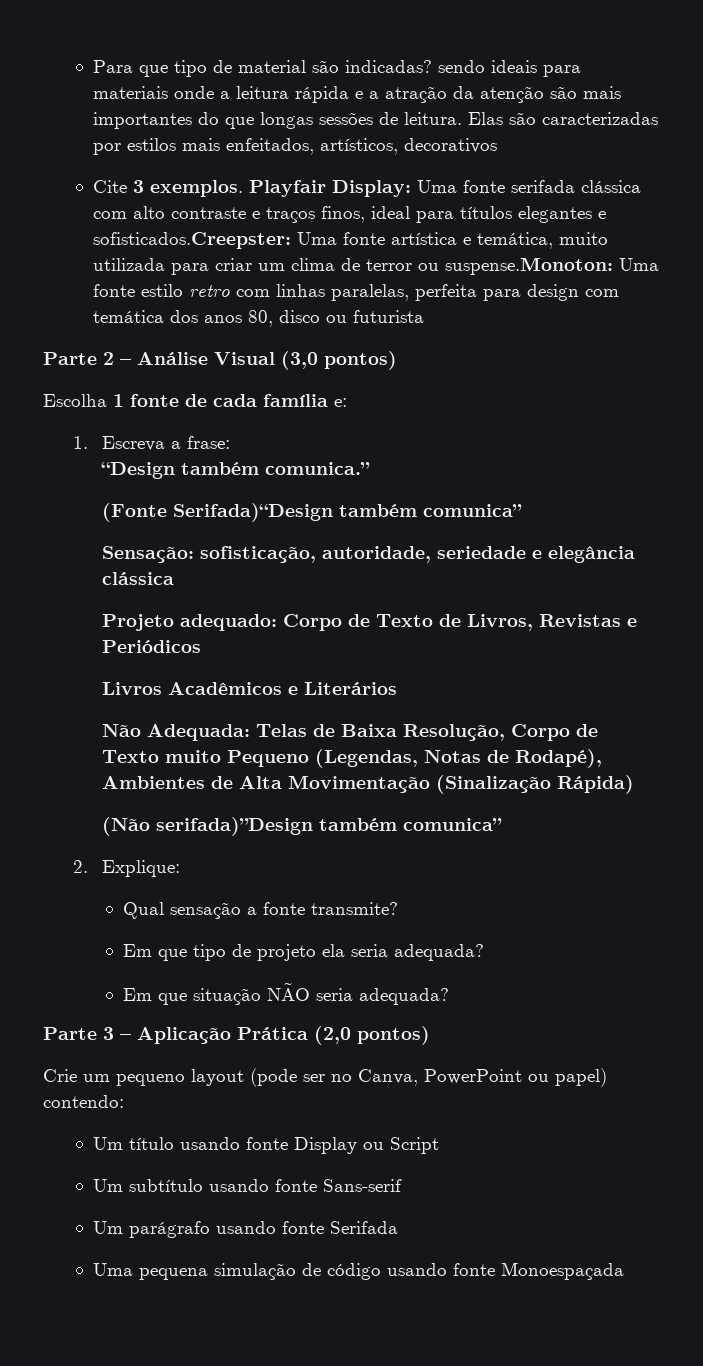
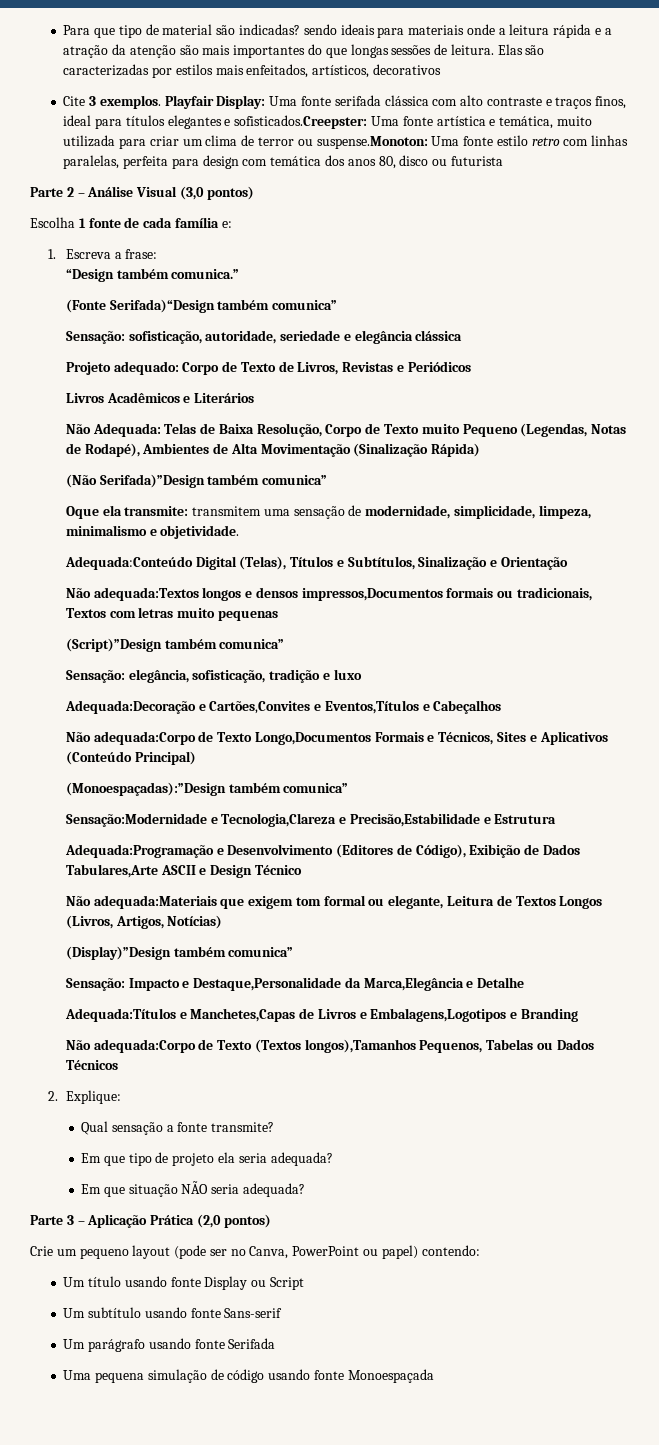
- (Não serifada)”Design também comunica”
+ (Não Serifada)”Design também comunica”
+ Oque ela transmite: transmitem uma sensação de modernidade, simplicidade, limpeza, minimalismo e objetividade.
+ Adequada:Conteúdo Digital (Telas), Títulos e Subtítulos, Sinalização e Orientação
+ Não adequada:Textos longos e densos impressos,Documentos formais ou tradicionais, Textos com letras muito pequenas
+ (Script)”Design também comunica”
+ Sensação: elegância, sofisticação, tradição e luxo
+ Adequada:Decoração e Cartões,Convites e Eventos,Títulos e Cabeçalhos
+ Não adequada:Corpo de Texto Longo,Documentos Formais e Técnicos, Sites e Aplicativos (Conteúdo Principal)
+ (Monoespaçadas):”Design também comunica”
+ Sensação:Modernidade e Tecnologia,Clareza e Precisão,Estabilidade e Estrutura
+ Adequada:Programação e Desenvolvimento (Editores de Código), Exibição de Dados Tabulares,Arte ASCII e Design Técnico
+ Não adequada:Materiais que exigem tom formal ou elegante, Leitura de Textos Longos (Livros, Artigos, Notícias)
+ (Display)”Design também comunica”
+ Sensação: Impacto e Destaque,Personalidade da Marca,Elegância e Detalhe
+ Adequada:Títulos e Manchetes,Capas de Livros e Embalagens,Logotipos e Branding
+ Não adequada:Corpo de Texto (Textos longos),Tamanhos Pequenos, Tabelas ou Dados Técnicos

